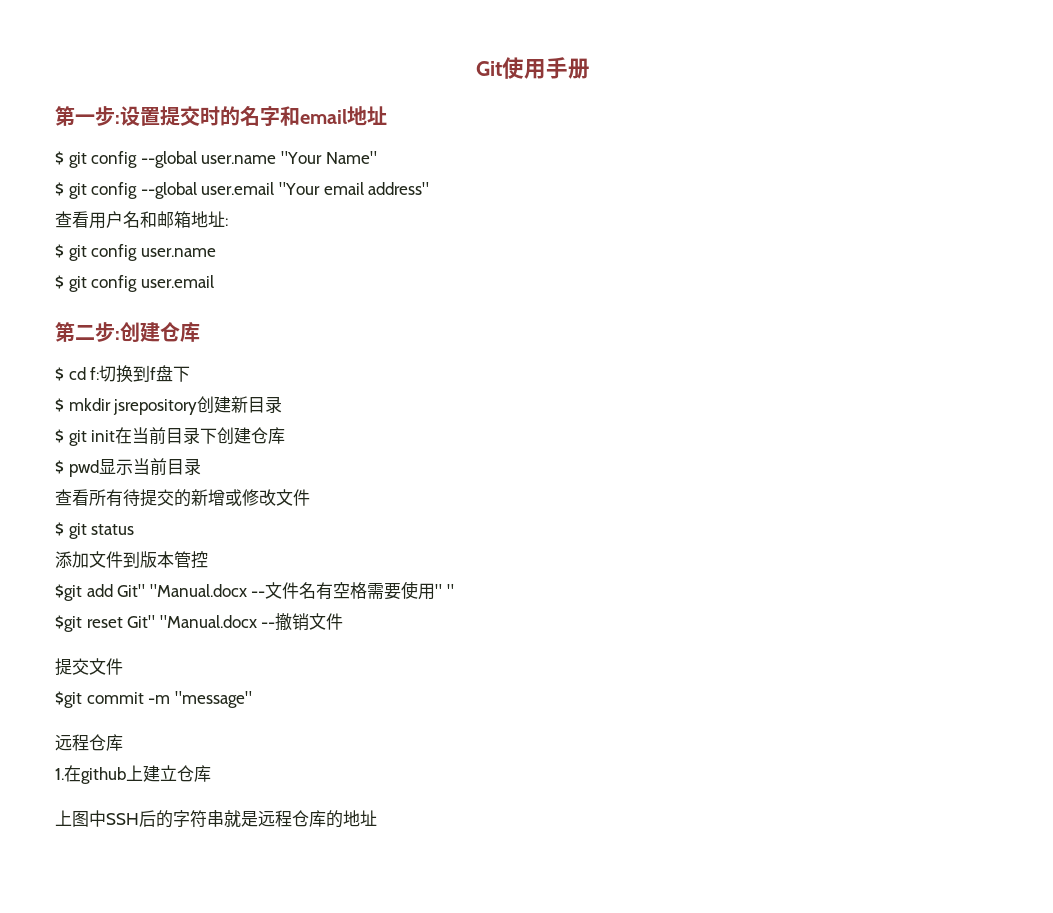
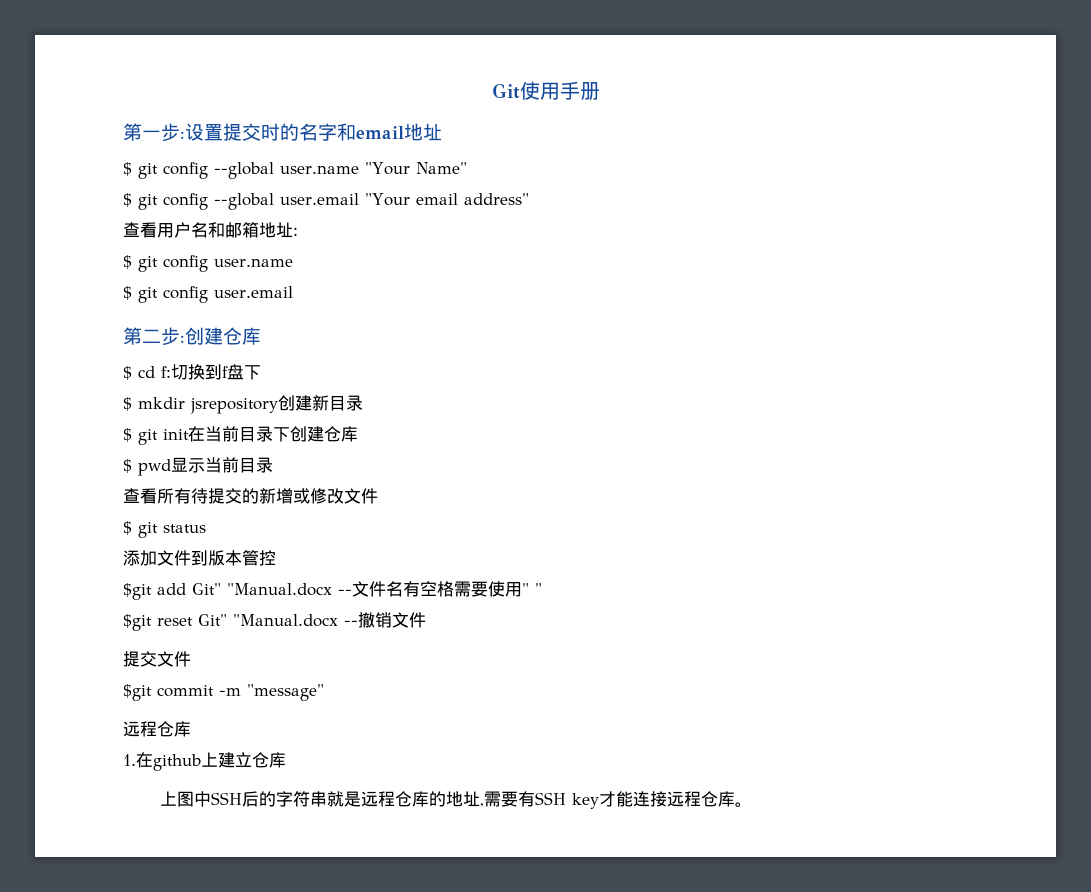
- 上图中SSH后的字符串就是远程仓库的地址
+ 上图中SSH后的字符串就是远程仓库的地址,需要有SSH key才能连接远程仓库。

